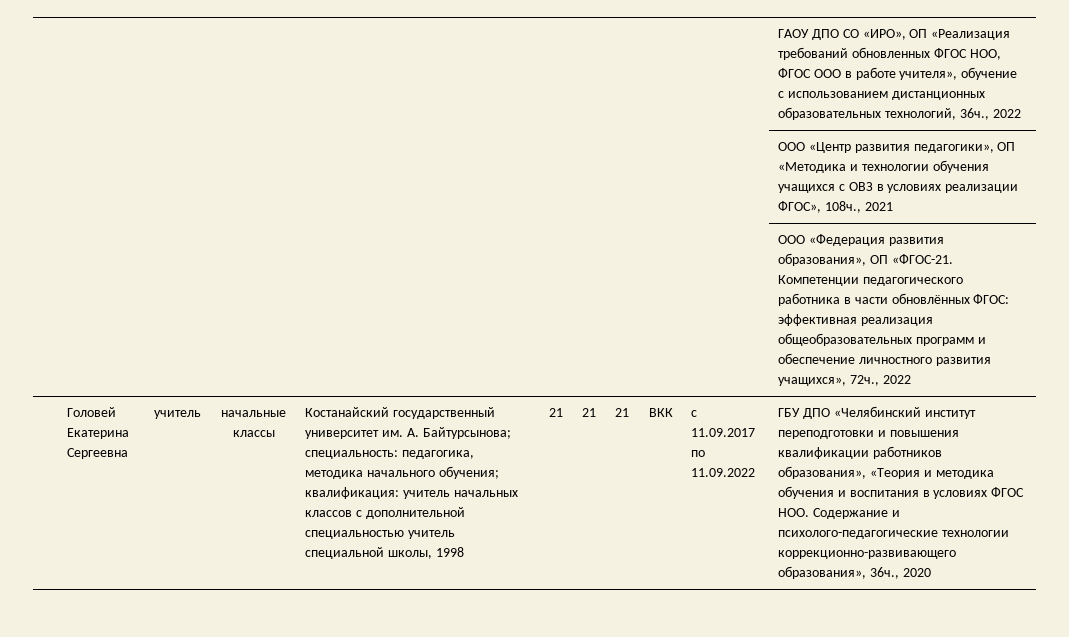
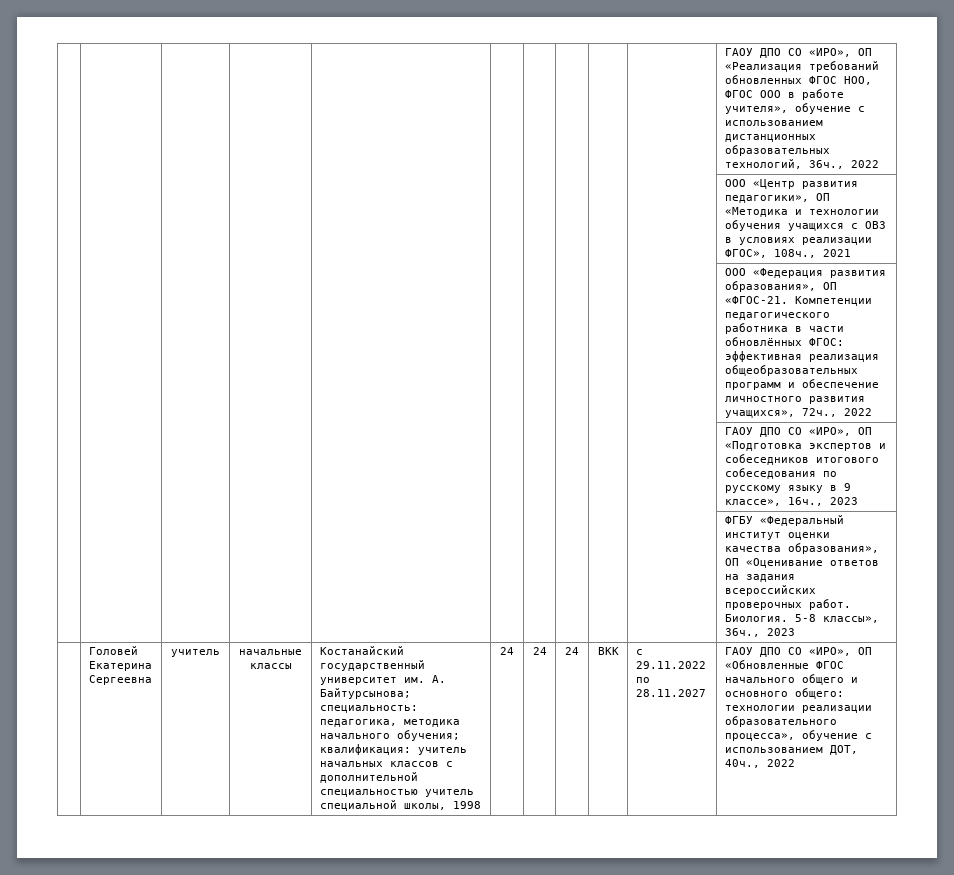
+ | | | | | | | | | | ГАОУ ДПО СО «ИРО», ОП «Подготовка экспертов и собеседников итогового собеседования по русскому языку в 9 классе», 16ч., 2023
+ | | | | | | | | | | ФГБУ «Федеральный институт оценки качества образования», ОП «Оценивание ответов на задания всероссийских проверочных работ. Биология. 5-8 классы», 36ч., 2023
- 21 | 21 | 21
+ 24 | 24 | 24
- с 11.09.2017 по 11.09.2022 | ГБУ ДПО «Челябинский институт переподготовки и повышения квалификации работников образования», «Теория и методика обучения и воспитания в условиях ФГОС НОО. Содержание и психолого-педагогические технологии коррекционно-развивающего образования», 36ч., 2020
+ с 29.11.2022 по 28.11.2027 | ГАОУ ДПО СО «ИРО», ОП «Обновленные ФГОС начального общего и основного общего: технологии реализации образовательного процесса», обучение с использованием ДОТ, 40ч., 2022

